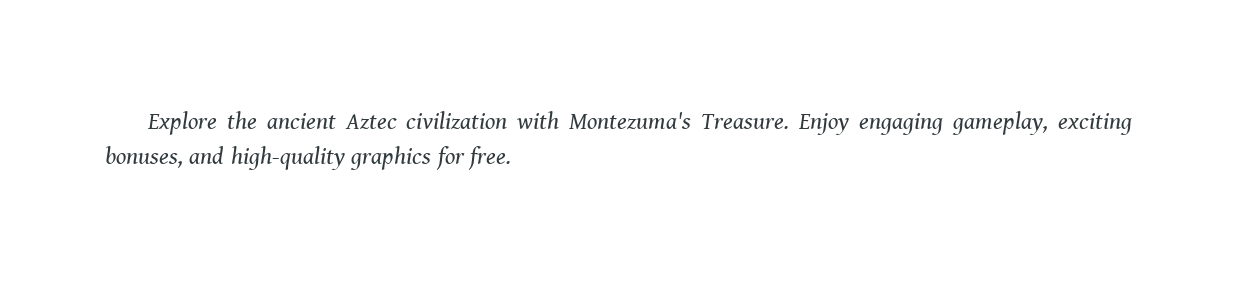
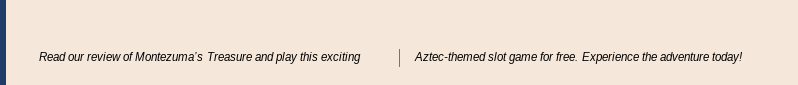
- Explore the ancient Aztec civilization with Montezuma's Treasure. Enjoy engaging gameplay, exciting bonuses, and high-quality graphics for free.
+ Read our review of Montezuma’s Treasure and play this exciting Aztec-themed slot game for free. Experience the adventure today!

